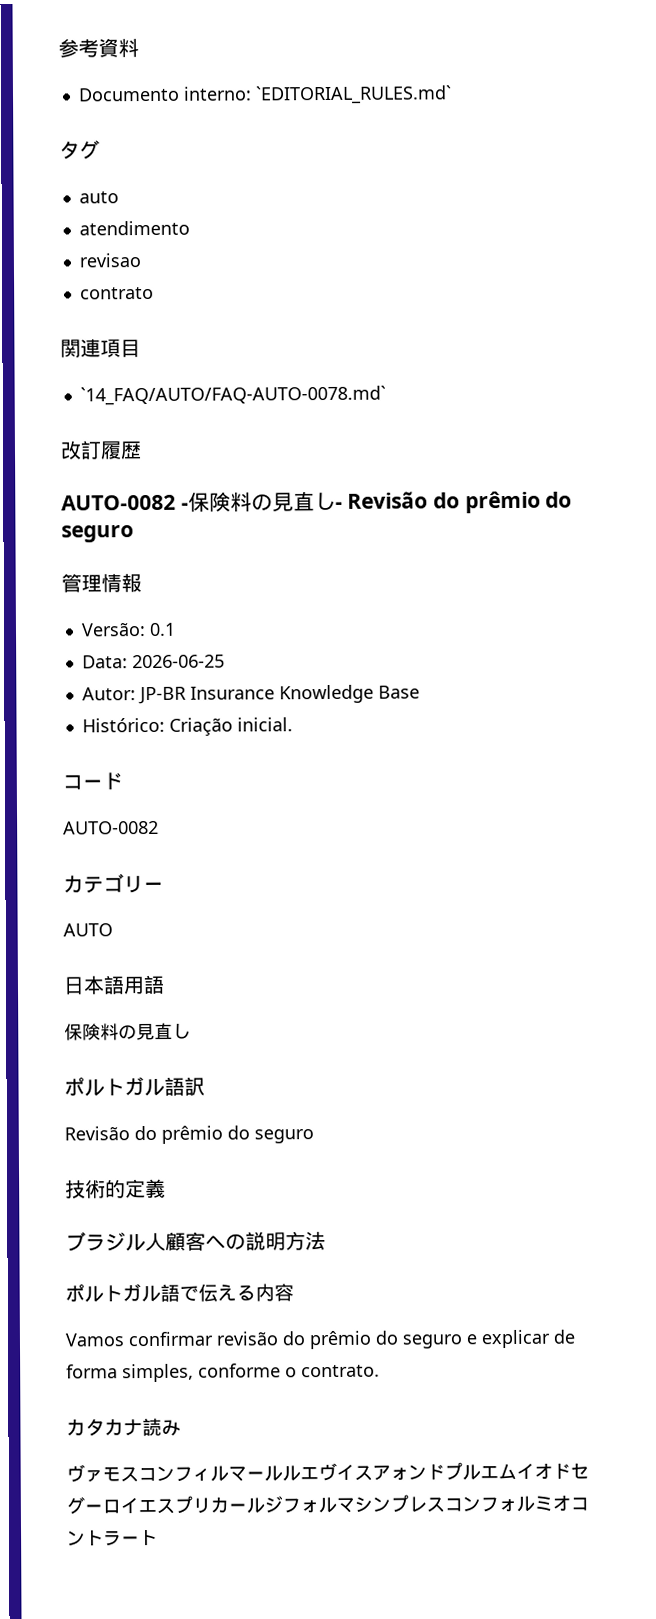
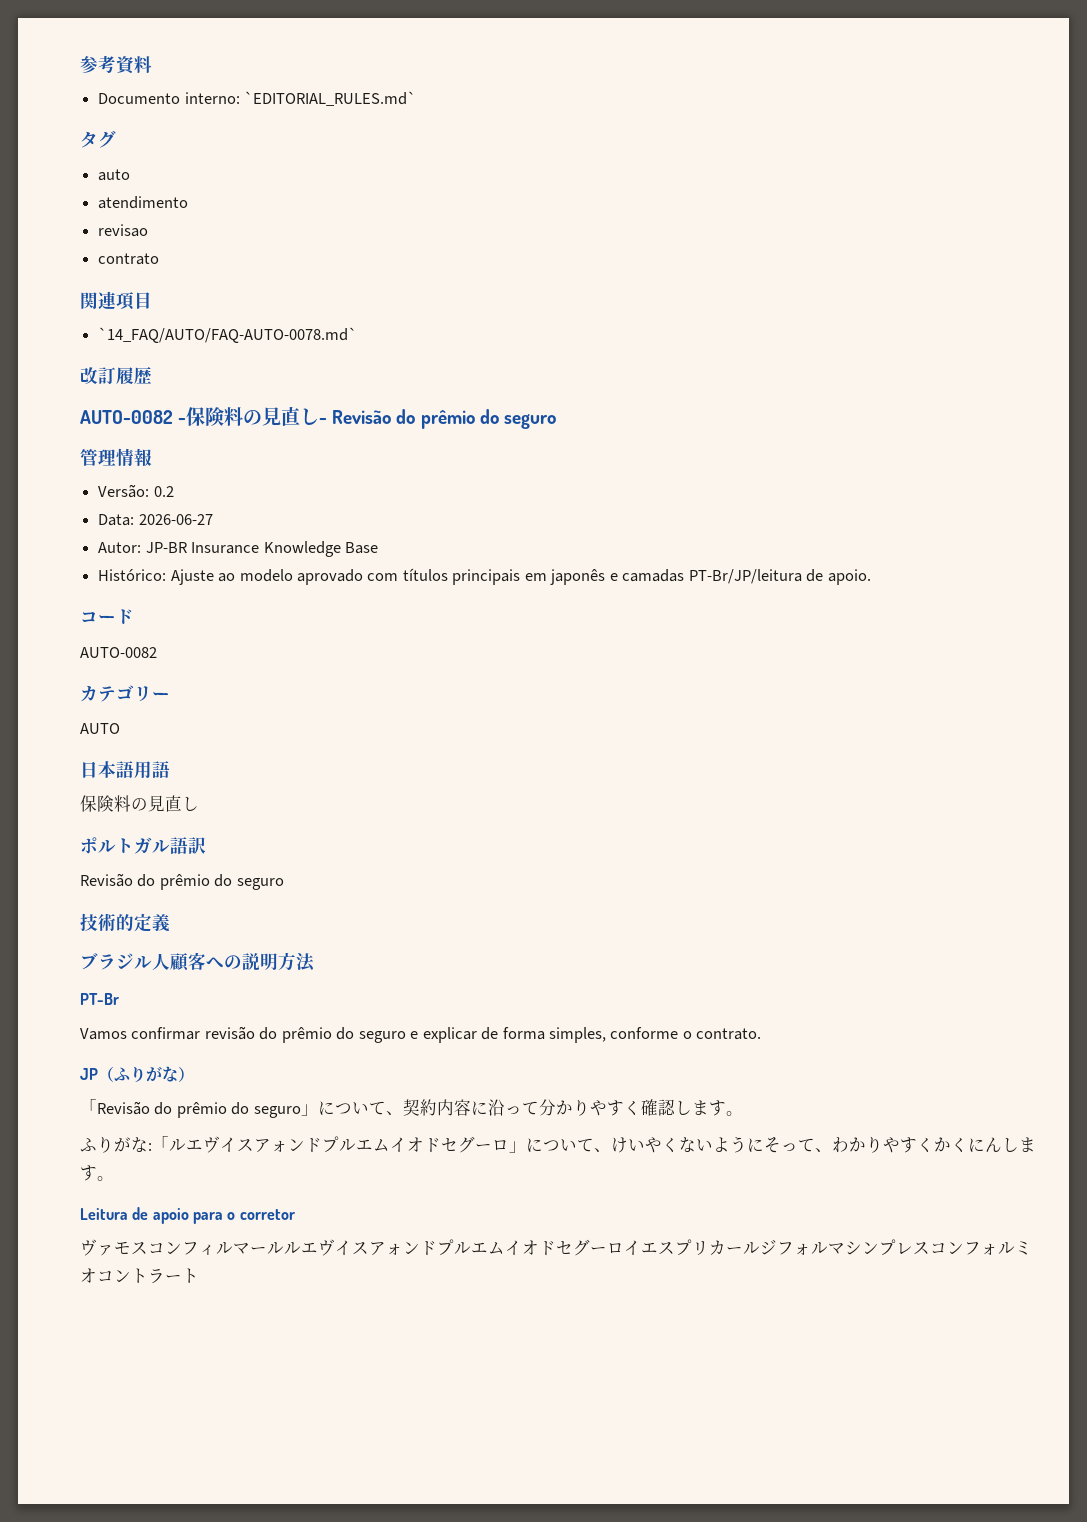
- Versão: 0.1
+ Versão: 0.2
- Data: 2026-06-25
+ Data: 2026-06-27
- Histórico: Criação inicial.
+ Histórico: Ajuste ao modelo aprovado com títulos principais em japonês e camadas PT-Br/JP/leitura de apoio.
- ポルトガル語で伝える内容
+ PT-Br
- カタカナ読み
+ JP（ふりがな）
+ 「Revisão do prêmio do seguro」について、契約内容に沿って分かりやすく確認します。
+ ふりがな:「ルエヴイスアォンドプルエムイオドセグーロ」について、けいやくないようにそって、わかりやすくかくにんします。
+ Leitura de apoio para o corretor

